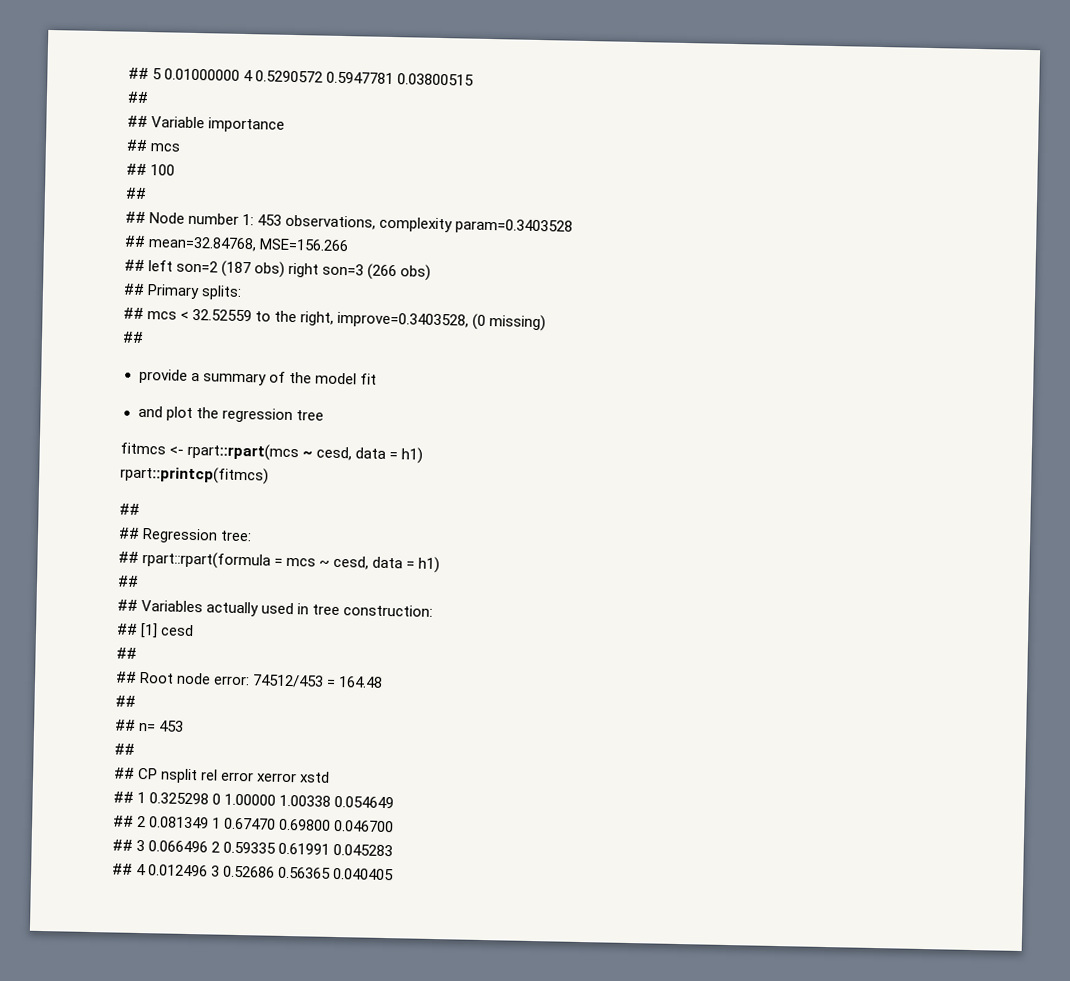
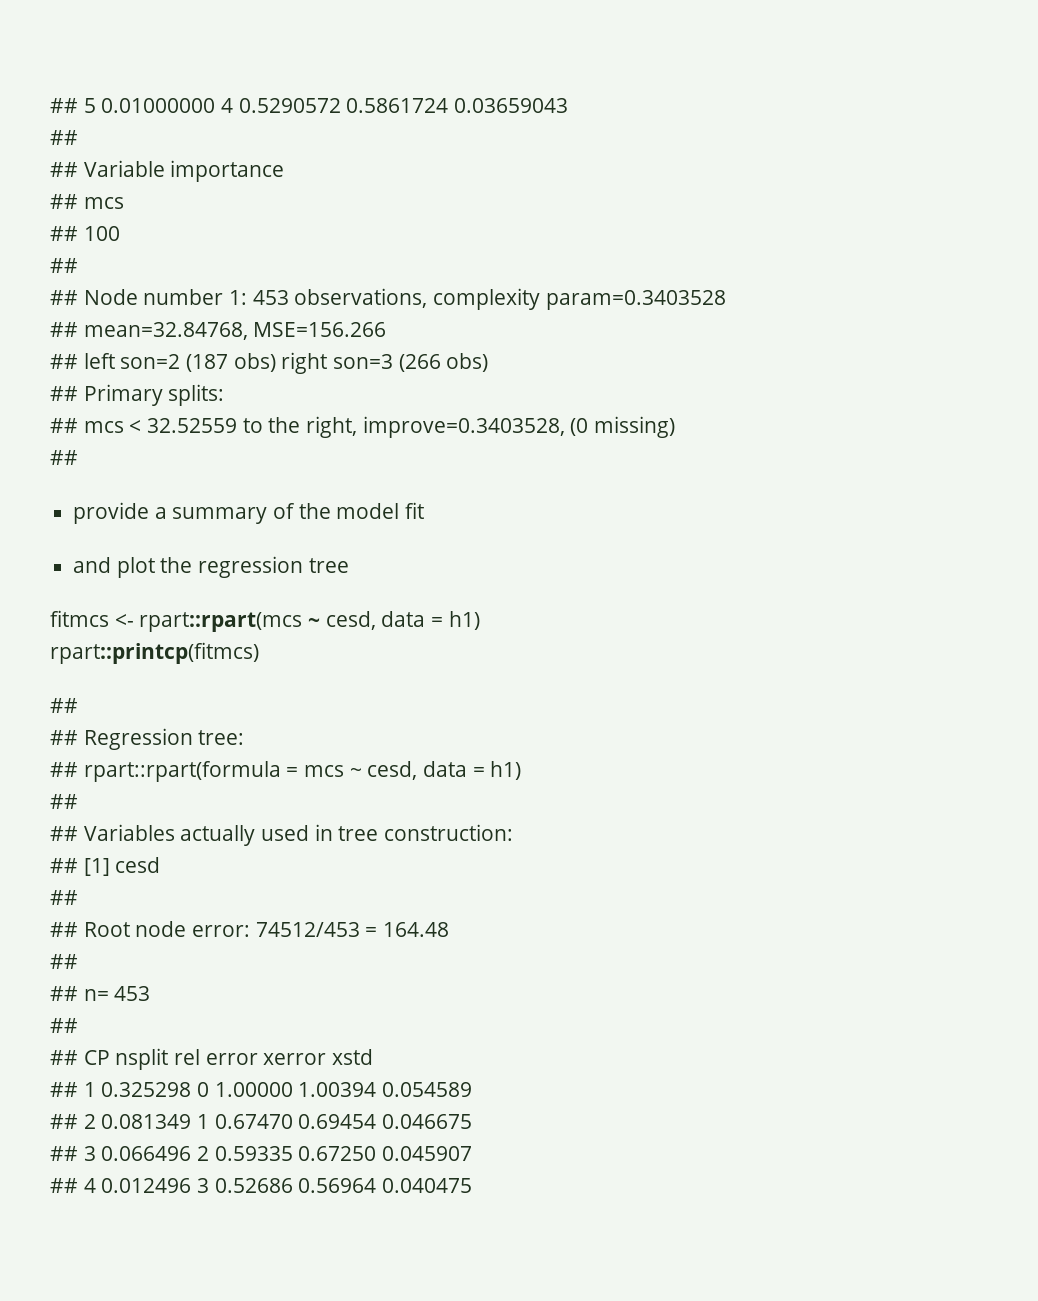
- ## 5 0.01000000 4 0.5290572 0.5947781 0.03800515
+ ## 5 0.01000000 4 0.5290572 0.5861724 0.03659043
- ## 1 0.325298 0 1.00000 1.00338 0.054649
+ ## 1 0.325298 0 1.00000 1.00394 0.054589
- ## 2 0.081349 1 0.67470 0.69800 0.046700
+ ## 2 0.081349 1 0.67470 0.69454 0.046675
- ## 3 0.066496 2 0.59335 0.61991 0.045283
+ ## 3 0.066496 2 0.59335 0.67250 0.045907
- ## 4 0.012496 3 0.52686 0.56365 0.040405
+ ## 4 0.012496 3 0.52686 0.56964 0.040475

